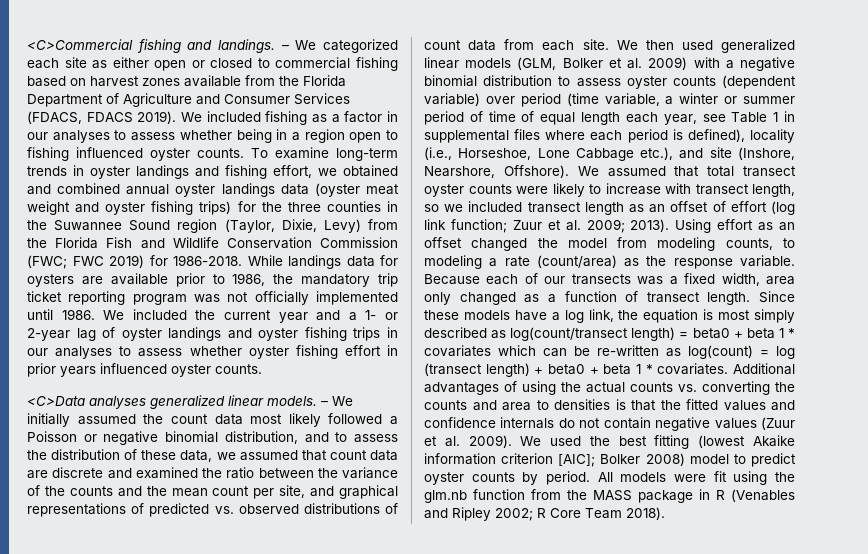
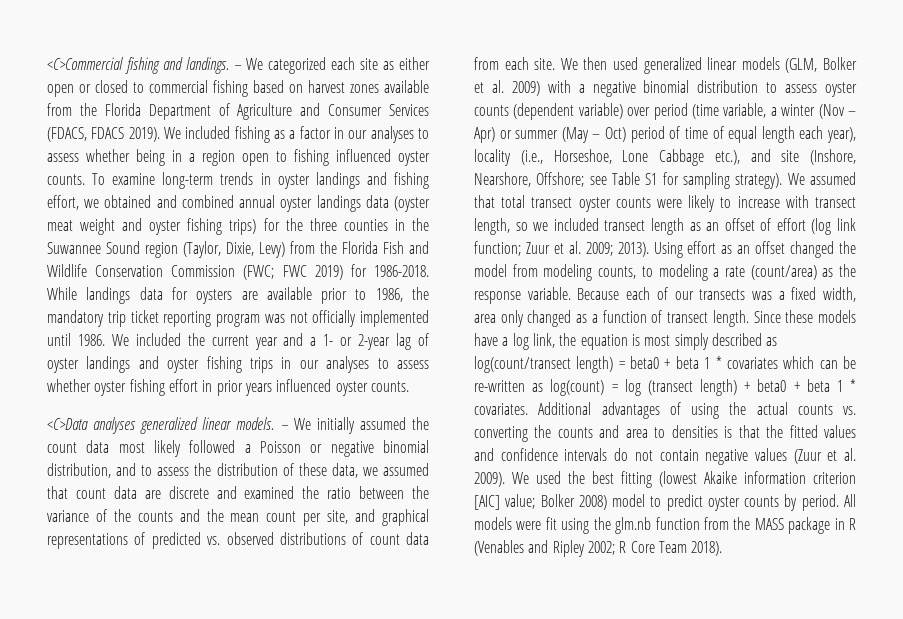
- We then used generalized linear models (GLM, Bolker et al. 2009) with a negative binomial distribution to assess oyster counts (dependent variable) over period (time variable, a winter or summer period of time of equal length each year, see Table 1 in supplemental files where each period is defined), locality (i.e., Horseshoe, Lone Cabbage etc.), and site (Inshore, Nearshore, Offshore).
+ We then used generalized linear models (GLM, Bolker et al. 2009) with a negative binomial distribution to assess oyster counts (dependent variable) over period (time variable, a winter (Nov – Apr) or summer (May – Oct) period of time of equal length each year), locality (i.e., Horseshoe, Lone Cabbage etc.), and site (Inshore, Nearshore, Offshore; see Table S1 for sampling strategy).
- Additional advantages of using the actual counts vs. converting the counts and area to densities is that the fitted values and confidence internals do not contain negative values (Zuur et al. 2009).
+ Additional advantages of using the actual counts vs. converting the counts and area to densities is that the fitted values and confidence intervals do not contain negative values (Zuur et al. 2009).
- We used the best fitting (lowest Akaike information criterion [AIC]; Bolker 2008) model to predict oyster counts by period.
+ We used the best fitting (lowest Akaike information criterion [AIC] value; Bolker 2008) model to predict oyster counts by period.

